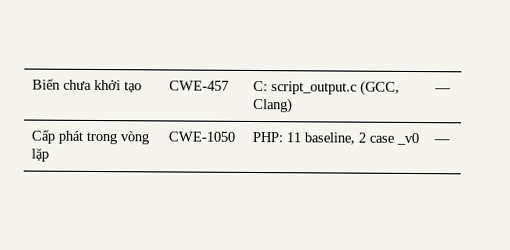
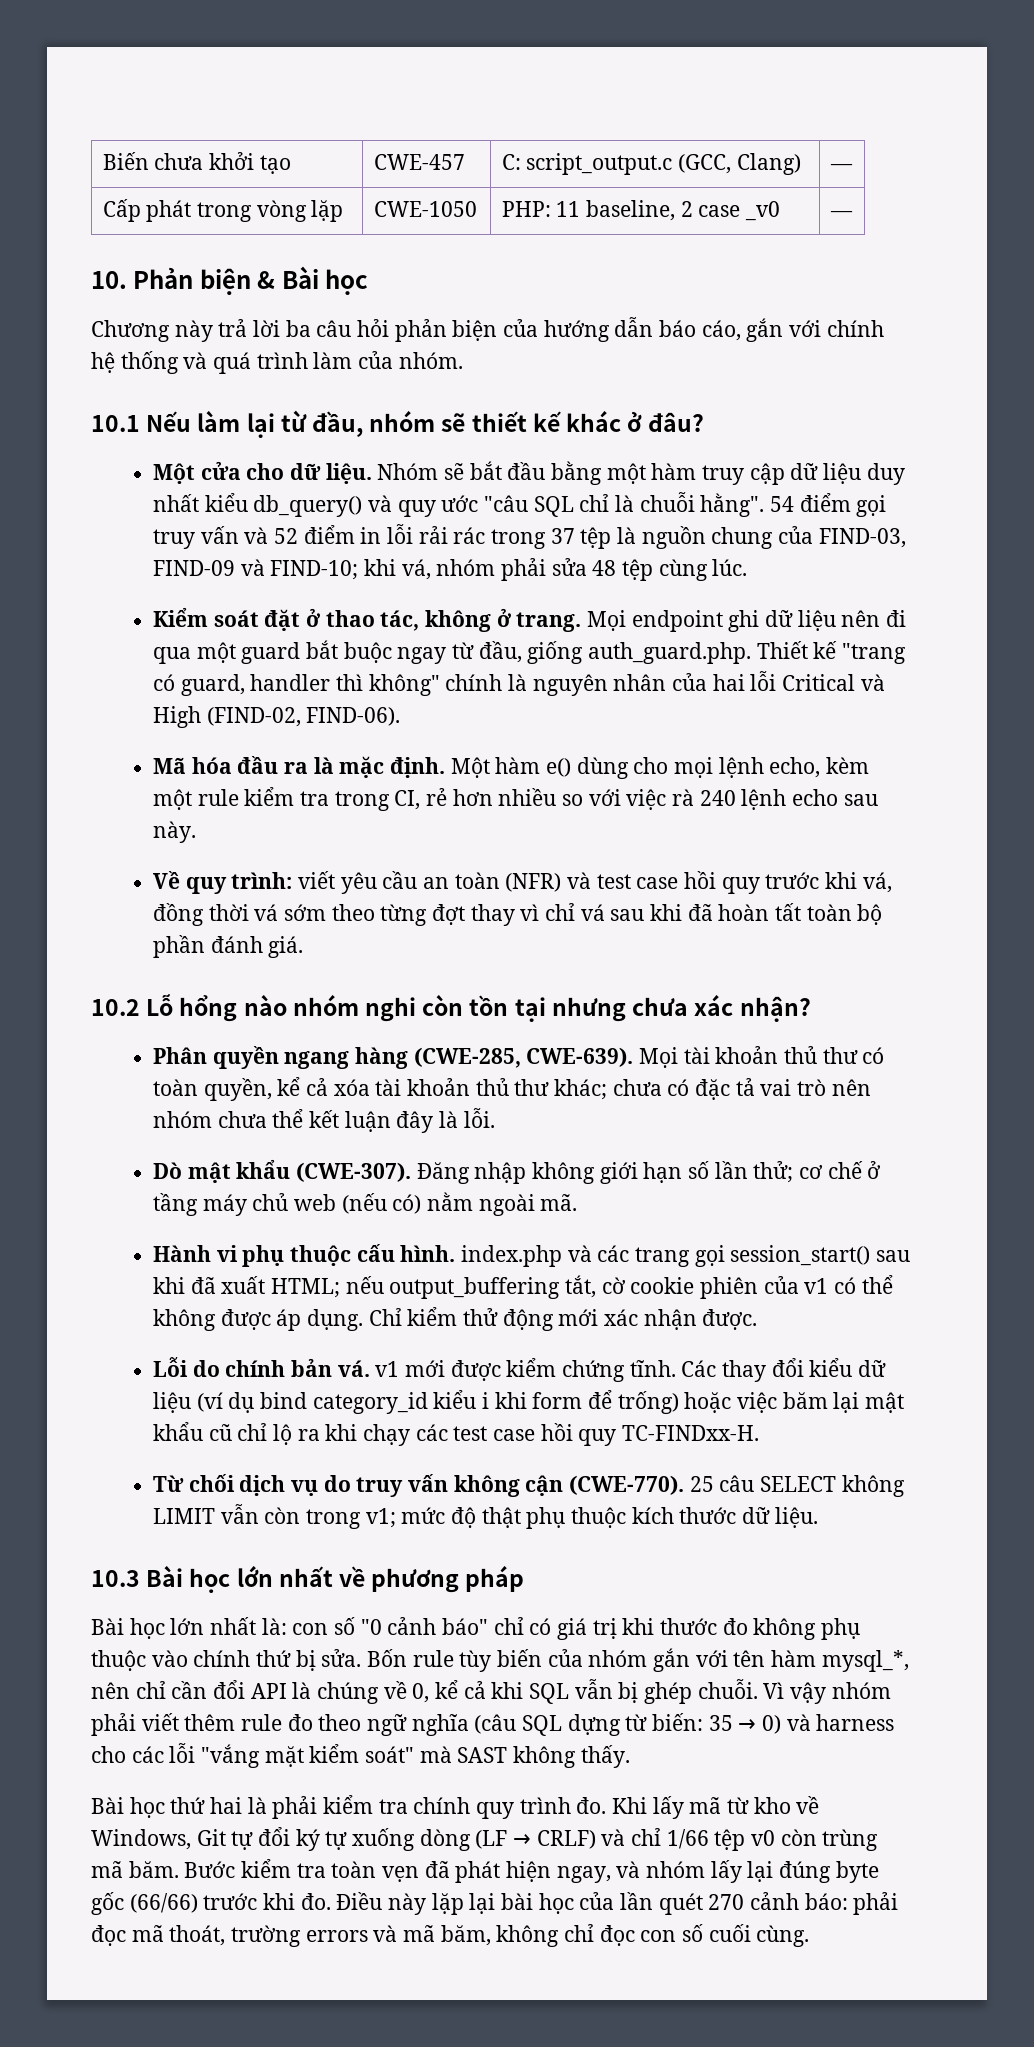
+ 10. Phản biện & Bài học
+ Chương này trả lời ba câu hỏi phản biện của hướng dẫn báo cáo, gắn với chính hệ thống và quá trình làm của nhóm.
+ 10.1 Nếu làm lại từ đầu, nhóm sẽ thiết kế khác ở đâu?
+ Một cửa cho dữ liệu. Nhóm sẽ bắt đầu bằng một hàm truy cập dữ liệu duy nhất kiểu db_query() và quy ước "câu SQL chỉ là chuỗi hằng". 54 điểm gọi truy vấn và 52 điểm in lỗi rải rác trong 37 tệp là nguồn chung của FIND-03, FIND-09 và FIND-10; khi vá, nhóm phải sửa 48 tệp cùng lúc.
+ Kiểm soát đặt ở thao tác, không ở trang. Mọi endpoint ghi dữ liệu nên đi qua một guard bắt buộc ngay từ đầu, giống auth_guard.php. Thiết kế "trang có guard, handler thì không" chính là nguyên nhân của hai lỗi Critical và High (FIND-02, FIND-06).
+ Mã hóa đầu ra là mặc định. Một hàm e() dùng cho mọi lệnh echo, kèm một rule kiểm tra trong CI, rẻ hơn nhiều so với việc rà 240 lệnh echo sau này.
+ Về quy trình: viết yêu cầu an toàn (NFR) và test case hồi quy trước khi vá, đồng thời vá sớm theo từng đợt thay vì chỉ vá sau khi đã hoàn tất toàn bộ phần đánh giá.
+ 10.2 Lỗ hổng nào nhóm nghi còn tồn tại nhưng chưa xác nhận?
+ Phân quyền ngang hàng (CWE-285, CWE-639). Mọi tài khoản thủ thư có toàn quyền, kể cả xóa tài khoản thủ thư khác; chưa có đặc tả vai trò nên nhóm chưa thể kết luận đây là lỗi.
+ Dò mật khẩu (CWE-307). Đăng nhập không giới hạn số lần thử; cơ chế ở tầng máy chủ web (nếu có) nằm ngoài mã.
+ Hành vi phụ thuộc cấu hình. index.php và các trang gọi session_start() sau khi đã xuất HTML; nếu output_buffering tắt, cờ cookie phiên của v1 có thể không được áp dụng. Chỉ kiểm thử động mới xác nhận được.
+ Lỗi do chính bản vá. v1 mới được kiểm chứng tĩnh. Các thay đổi kiểu dữ liệu (ví dụ bind category_id kiểu i khi form để trống) hoặc việc băm lại mật khẩu cũ chỉ lộ ra khi chạy các test case hồi quy TC-FINDxx-H.
+ Từ chối dịch vụ do truy vấn không cận (CWE-770). 25 câu SELECT không LIMIT vẫn còn trong v1; mức độ thật phụ thuộc kích thước dữ liệu.
+ 10.3 Bài học lớn nhất về phương pháp
+ Bài học lớn nhất là: con số "0 cảnh báo" chỉ có giá trị khi thước đo không phụ thuộc vào chính thứ bị sửa. Bốn rule tùy biến của nhóm gắn với tên hàm mysql_*, nên chỉ cần đổi API là chúng về 0, kể cả khi SQL vẫn bị ghép chuỗi. Vì vậy nhóm phải viết thêm rule đo theo ngữ nghĩa (câu SQL dựng từ biến: 35 → 0) và harness cho các lỗi "vắng mặt kiểm soát" mà SAST không thấy.
+ Bài học thứ hai là phải kiểm tra chính quy trình đo. Khi lấy mã từ kho về Windows, Git tự đổi ký tự xuống dòng (LF → CRLF) và chỉ 1/66 tệp v0 còn trùng mã băm. Bước kiểm tra toàn vẹn đã phát hiện ngay, và nhóm lấy lại đúng byte gốc (66/66) trước khi đo. Điều này lặp lại bài học của lần quét 270 cảnh báo: phải đọc mã thoát, trường errors và mã băm, không chỉ đọc con số cuối cùng.

